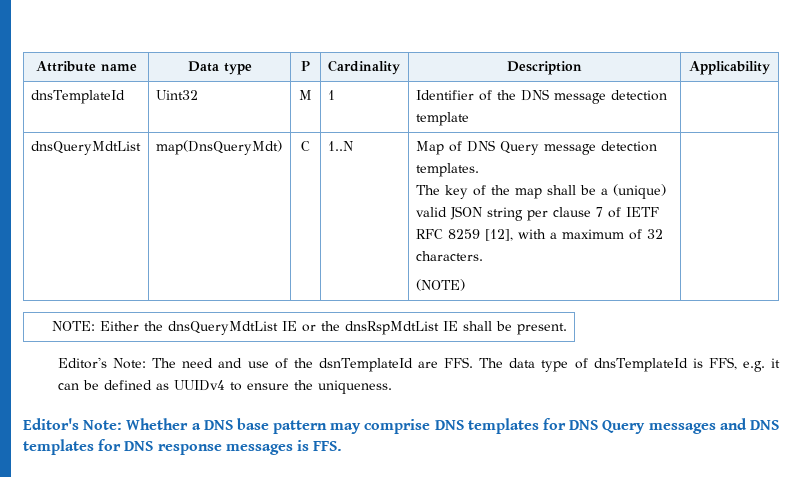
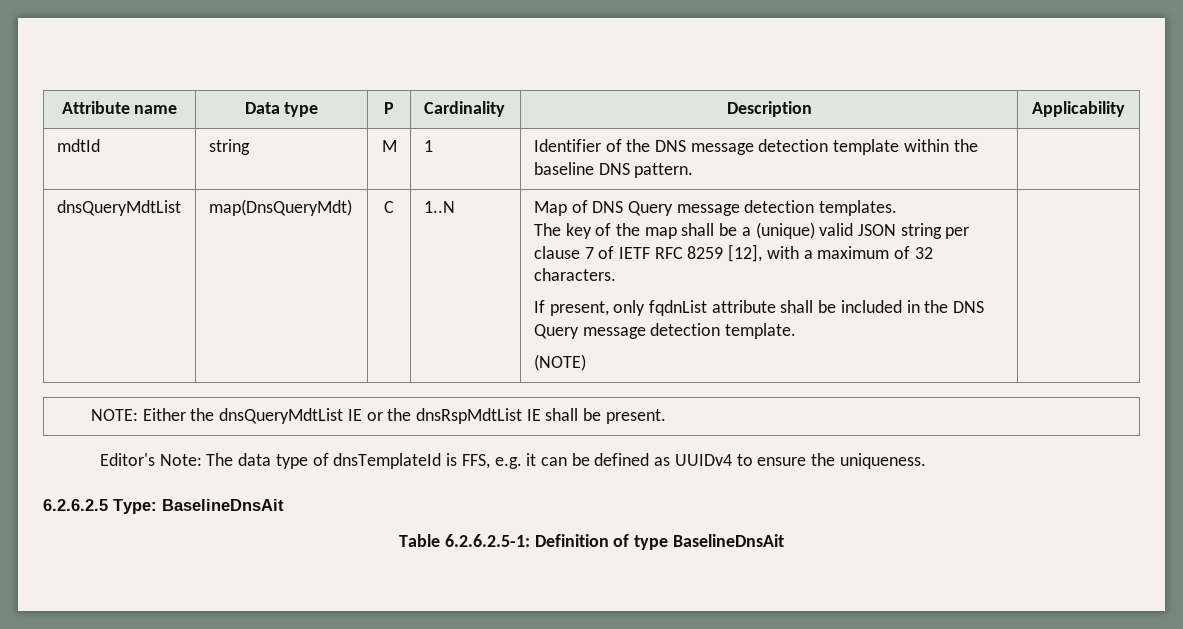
- dnsTemplateId | Uint32 | M | 1 | Identifier of the DNS message detection template |
+ mdtId | string | M | 1 | Identifier of the DNS message detection template within the baseline DNS pattern. |
+ If present, only fqdnList attribute shall be included in the DNS Query message detection template.
- Editor's Note: The need and use of the dsnTemplateId are FFS. The data type of dnsTemplateId is FFS, e.g. it can be defined as UUIDv4 to ensure the uniqueness.
+ Editor's Note: The data type of dnsTemplateId is FFS, e.g. it can be defined as UUIDv4 to ensure the uniqueness.
- Editor's Note: Whether a DNS base pattern may comprise DNS templates for DNS Query messages and DNS templates for DNS response messages is FFS.
+ 6.2.6.2.5 Type: BaselineDnsAit
+ Table 6.2.6.2.5-1: Definition of type BaselineDnsAit

